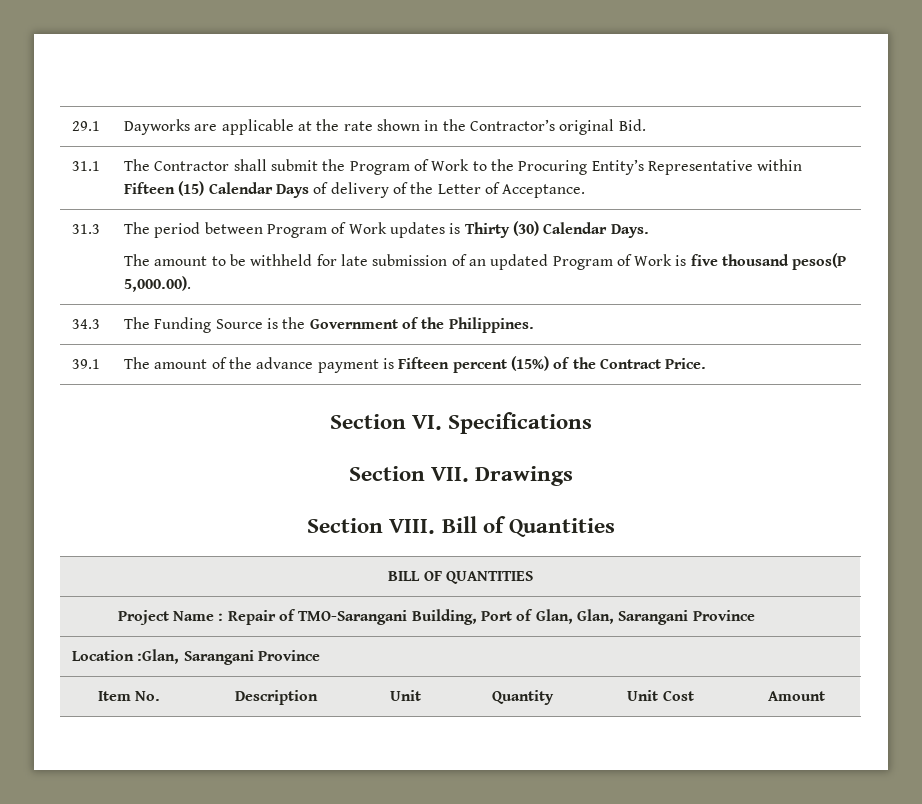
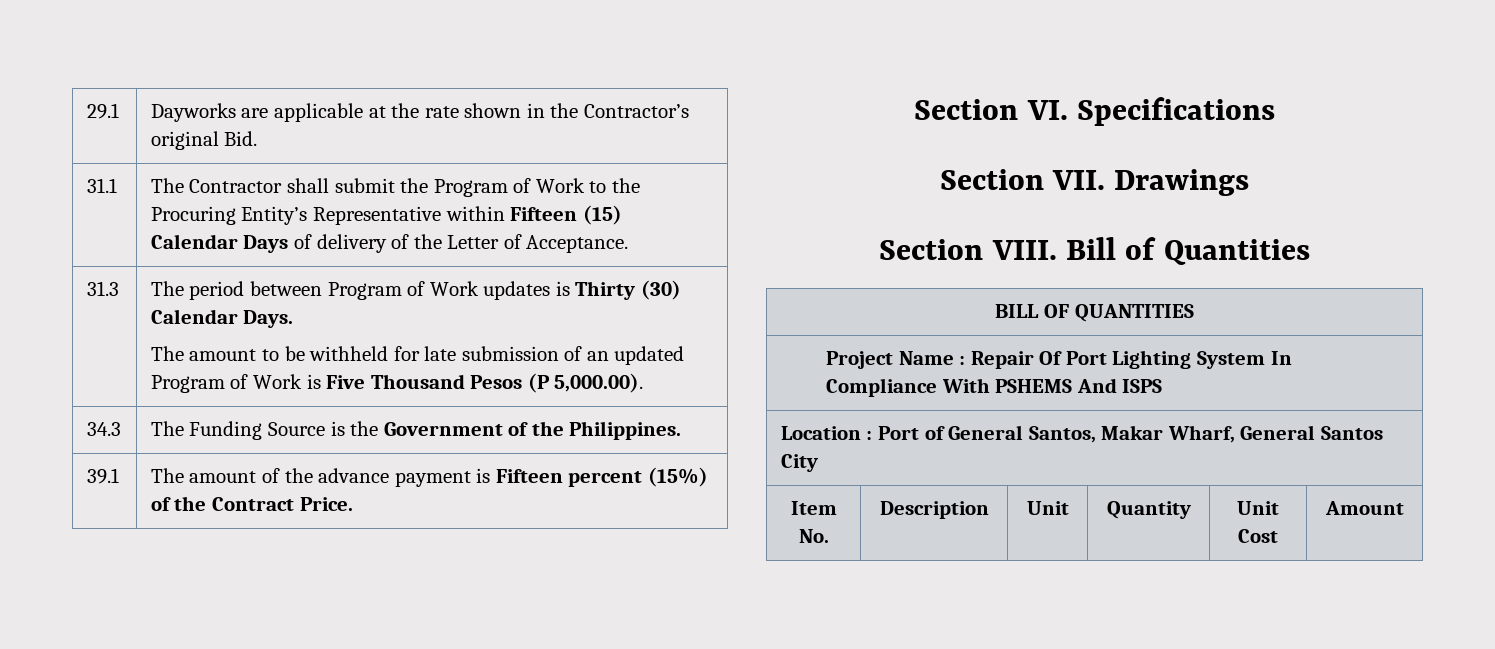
  31.3 | The period between Program of Work updates is Thirty (30) Calendar Days.
- The amount to be withheld for late submission of an updated Program of Work is five thousand pesos(P 5,000.00).
+ The amount to be withheld for late submission of an updated Program of Work is Five Thousand Pesos (P 5,000.00).
- Project Name : Repair of TMO-Sarangani Building, Port of Glan, Glan, Sarangani Province
- Location :Glan, Sarangani Province
+ Project Name : Repair Of Port Lighting System In Compliance With PSHEMS And ISPS
+ Location : Port of General Santos, Makar Wharf, General Santos City

